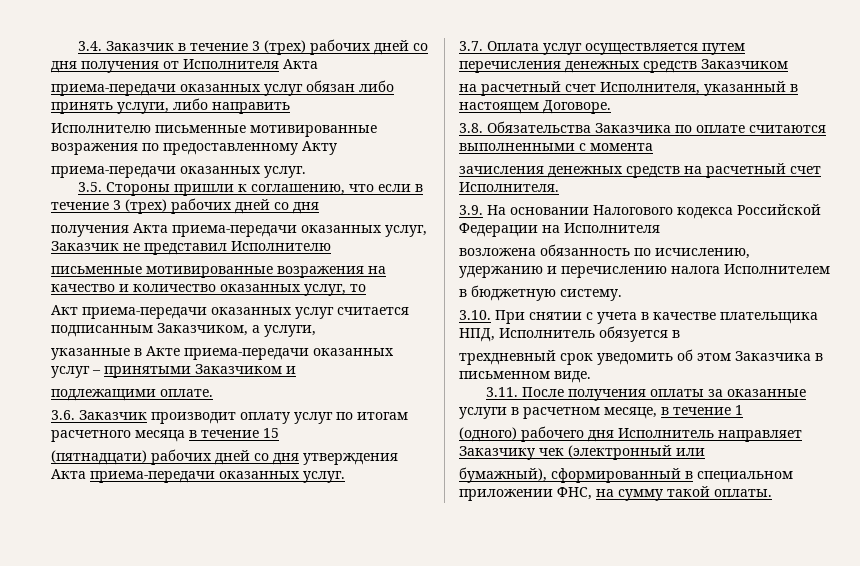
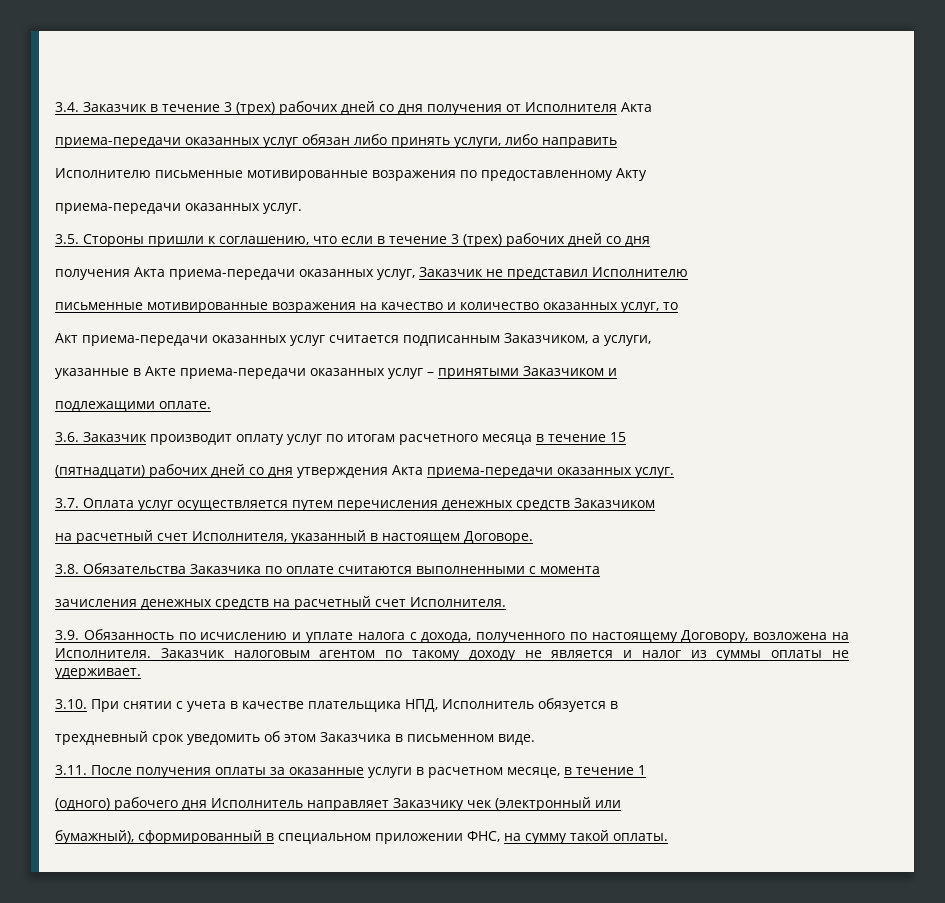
- 3.9. На основании Налогового кодекса Российской Федерации на Исполнителя
- возложена обязанность по исчислению, удержанию и перечислению налога Исполнителем
- в бюджетную систему.
+ 3.9. Обязанность по исчислению и уплате налога с дохода, полученного по настоящему Договору, возложена на Исполнителя. Заказчик налоговым агентом по такому доходу не является и налог из суммы оплаты не удерживает.

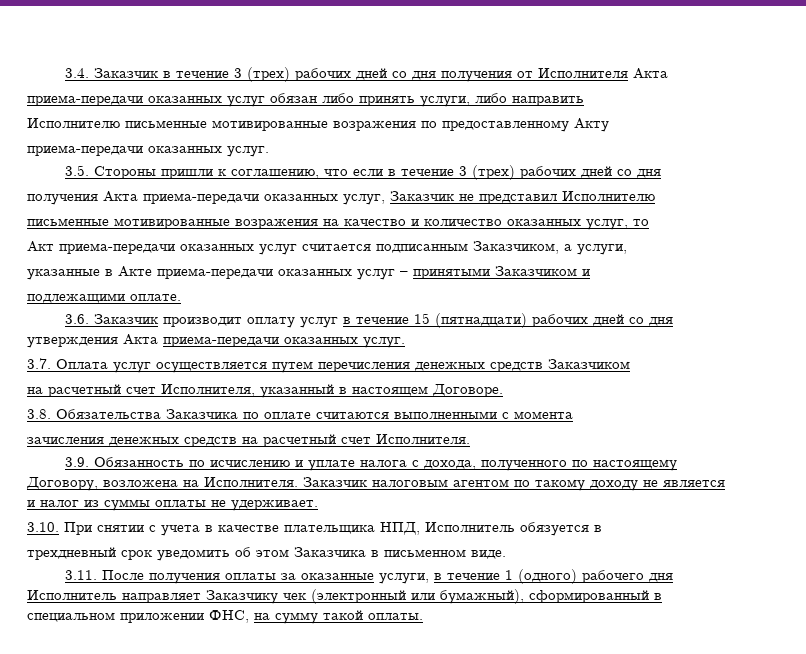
- 3.6. Заказчик производит оплату услуг по итогам расчетного месяца в течение 15
- (пятнадцати) рабочих дней со дня утверждения Акта приема-передачи оказанных услуг.
+ 3.6. Заказчик производит оплату услуг в течение 15 (пятнадцати) рабочих дней со дня утверждения Акта приема-передачи оказанных услуг.
- 3.11. После получения оплаты за оказанные услуги в расчетном месяце, в течение 1
- (одного) рабочего дня Исполнитель направляет Заказчику чек (электронный или
- бумажный), сформированный в специальном приложении ФНС, на сумму такой оплаты.
+ 3.11. После получения оплаты за оказанные услуги, в течение 1 (одного) рабочего дня Исполнитель направляет Заказчику чек (электронный или бумажный), сформированный в специальном приложении ФНС, на сумму такой оплаты.

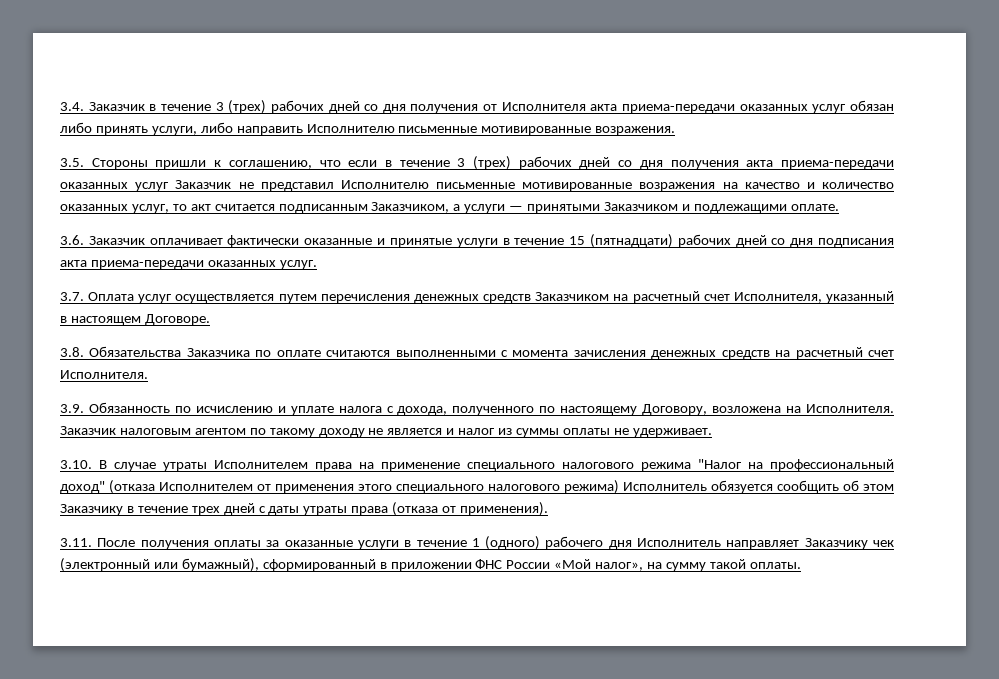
- 3.4. Заказчик в течение 3 (трех) рабочих дней со дня получения от Исполнителя Акта
- приема-передачи оказанных услуг обязан либо принять услуги, либо направить
- Исполнителю письменные мотивированные возражения по предоставленному Акту
- приема-передачи оказанных услуг.
+ 3.4. Заказчик в течение 3 (трех) рабочих дней со дня получения от Исполнителя акта приема-передачи оказанных услуг обязан либо принять услуги, либо направить Исполнителю письменные мотивированные возражения.
- 3.5. Стороны пришли к соглашению, что если в течение 3 (трех) рабочих дней со дня
- получения Акта приема-передачи оказанных услуг, Заказчик не представил Исполнителю
- письменные мотивированные возражения на качество и количество оказанных услуг, то
- Акт приема-передачи оказанных услуг считается подписанным Заказчиком, а услуги,
- указанные в Акте приема-передачи оказанных услуг – принятыми Заказчиком и
- подлежащими оплате.
+ 3.5. Стороны пришли к соглашению, что если в течение 3 (трех) рабочих дней со дня получения акта приема-передачи оказанных услуг Заказчик не представил Исполнителю письменные мотивированные возражения на качество и количество оказанных услуг, то акт считается подписанным Заказчиком, а услуги — принятыми Заказчиком и подлежащими оплате.
- 3.6. Заказчик производит оплату услуг в течение 15 (пятнадцати) рабочих дней со дня утверждения Акта приема-передачи оказанных услуг.
+ 3.6. Заказчик оплачивает фактически оказанные и принятые услуги в течение 15 (пятнадцати) рабочих дней со дня подписания акта приема-передачи оказанных услуг.
- 3.7. Оплата услуг осуществляется путем перечисления денежных средств Заказчиком
- на расчетный счет Исполнителя, указанный в настоящем Договоре.
+ 3.7. Оплата услуг осуществляется путем перечисления денежных средств Заказчиком на расчетный счет Исполнителя, указанный в настоящем Договоре.
- 3.8. Обязательства Заказчика по оплате считаются выполненными с момента
- зачисления денежных средств на расчетный счет Исполнителя.
+ 3.8. Обязательства Заказчика по оплате считаются выполненными с момента зачисления денежных средств на расчетный счет Исполнителя.
- 3.10. При снятии с учета в качестве плательщика НПД, Исполнитель обязуется в
- трехдневный срок уведомить об этом Заказчика в письменном виде.
+ 3.10. В случае утраты Исполнителем права на применение специального налогового режима "Налог на профессиональный доход" (отказа Исполнителем от применения этого специального налогового режима) Исполнитель обязуется сообщить об этом Заказчику в течение трех дней с даты утраты права (отказа от применения).
- 3.11. После получения оплаты за оказанные услуги, в течение 1 (одного) рабочего дня Исполнитель направляет Заказчику чек (электронный или бумажный), сформированный в специальном приложении ФНС, на сумму такой оплаты.
+ 3.11. После получения оплаты за оказанные услуги в течение 1 (одного) рабочего дня Исполнитель направляет Заказчику чек (электронный или бумажный), сформированный в приложении ФНС России «Мой налог», на сумму такой оплаты.

